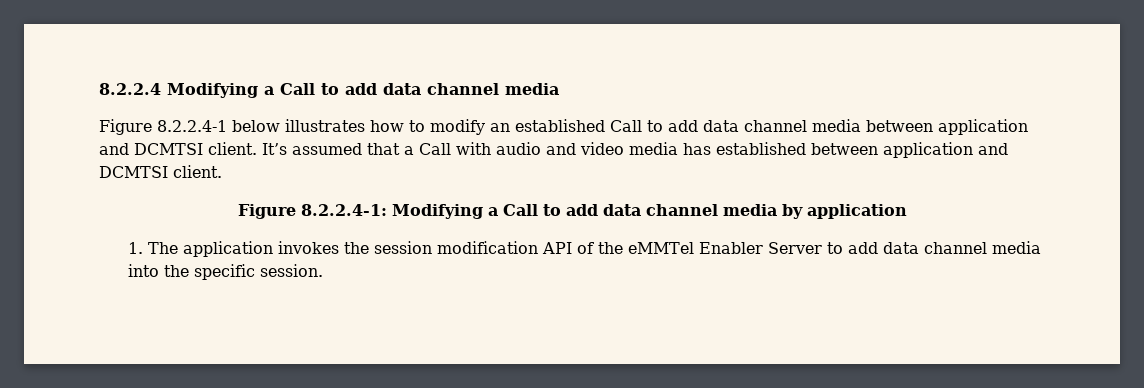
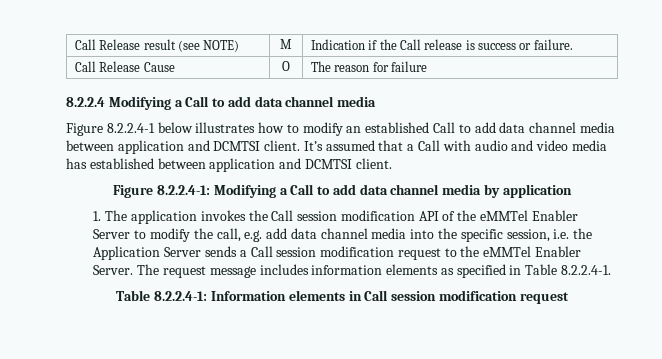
+ Call Release result (see NOTE) | M | Indication if the Call release is success or failure.
+ Call Release Cause | O | The reason for failure
- 1. The application invokes the session modification API of the eMMTel Enabler Server to add data channel media into the specific session.
+ 1. The application invokes the Call session modification API of the eMMTel Enabler Server to modify the call, e.g. add data channel media into the specific session, i.e. the Application Server sends a Call session modification request to the eMMTel Enabler Server. The request message includes information elements as specified in Table 8.2.2.4-1.
+ Table 8.2.2.4-1: Information elements in Call session modification request

